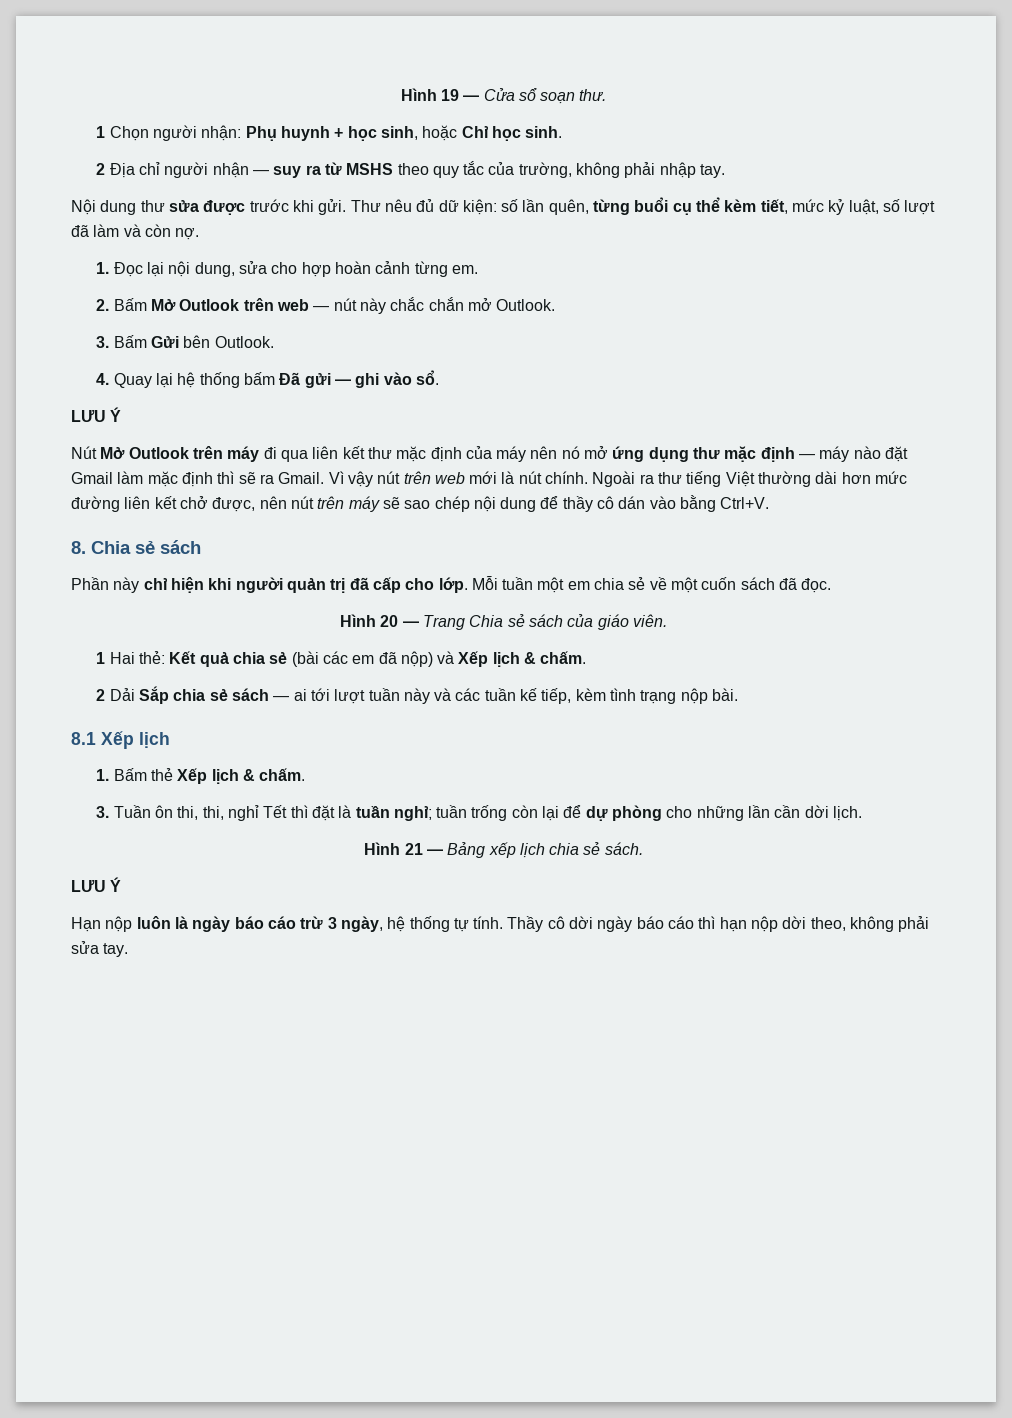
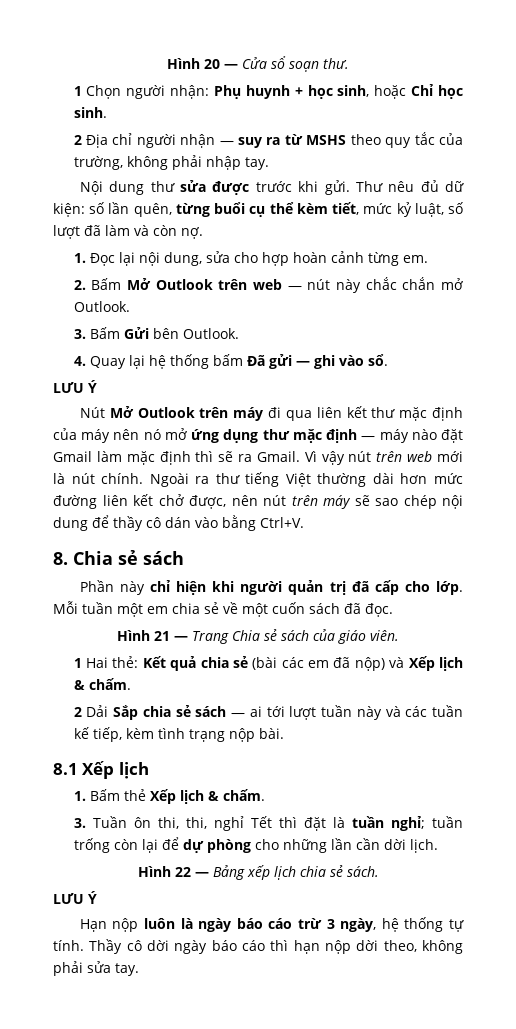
- Hình 19 — Cửa sổ soạn thư.
+ Hình 20 — Cửa sổ soạn thư.
- Hình 20 — Trang Chia sẻ sách của giáo viên.
+ Hình 21 — Trang Chia sẻ sách của giáo viên.
- Hình 21 — Bảng xếp lịch chia sẻ sách.
+ Hình 22 — Bảng xếp lịch chia sẻ sách.

